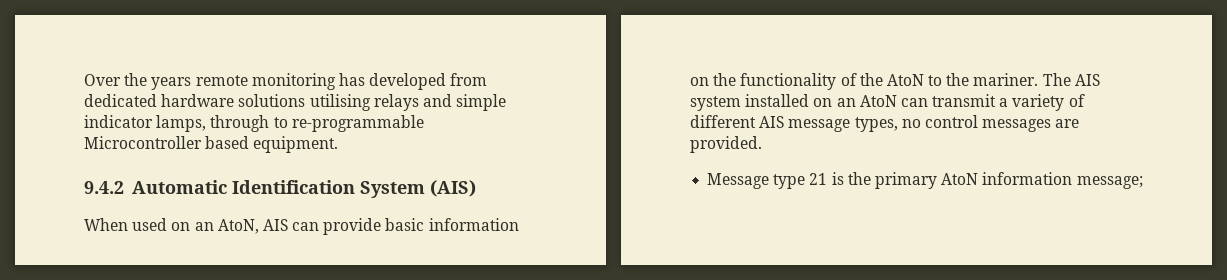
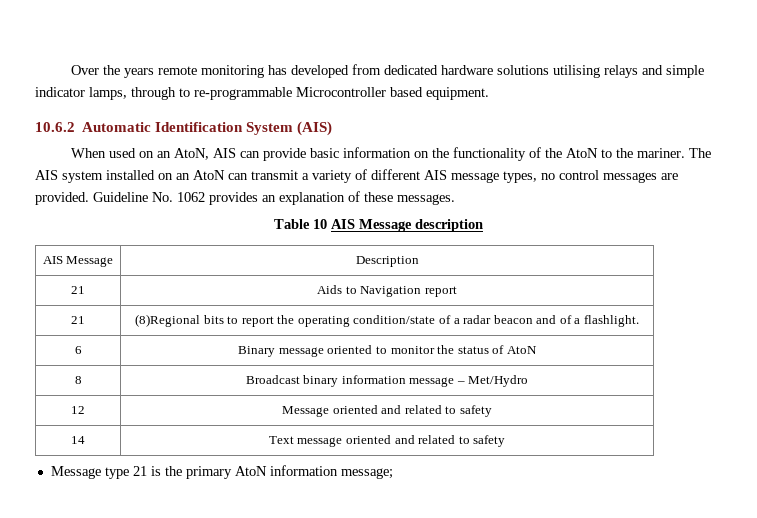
- 9.4.2 Automatic Identification System (AIS)
+ 10.6.2 Automatic Identification System (AIS)
+ Guideline No. 1062 provides an explanation of these messages.
+ Table 10 AIS Message description
+ AIS Message | Description
+ 21 | Aids to Navigation report
+ 21 | (8)Regional bits to report the operating condition/state of a radar beacon and of a flashlight.
+ 6 | Binary message oriented to monitor the status of AtoN
+ 8 | Broadcast binary information message – Met/Hydro
+ 12 | Message oriented and related to safety
+ 14 | Text message oriented and related to safety

